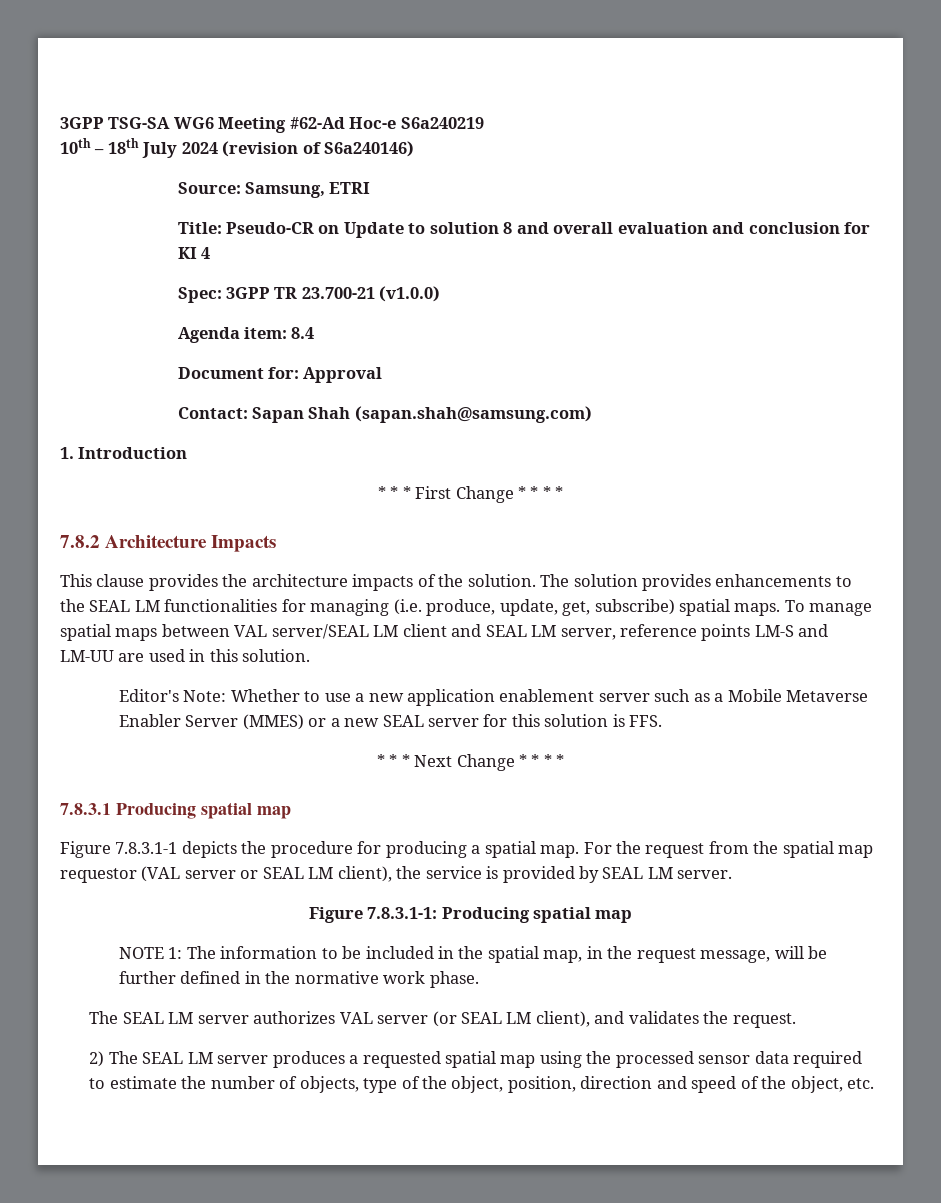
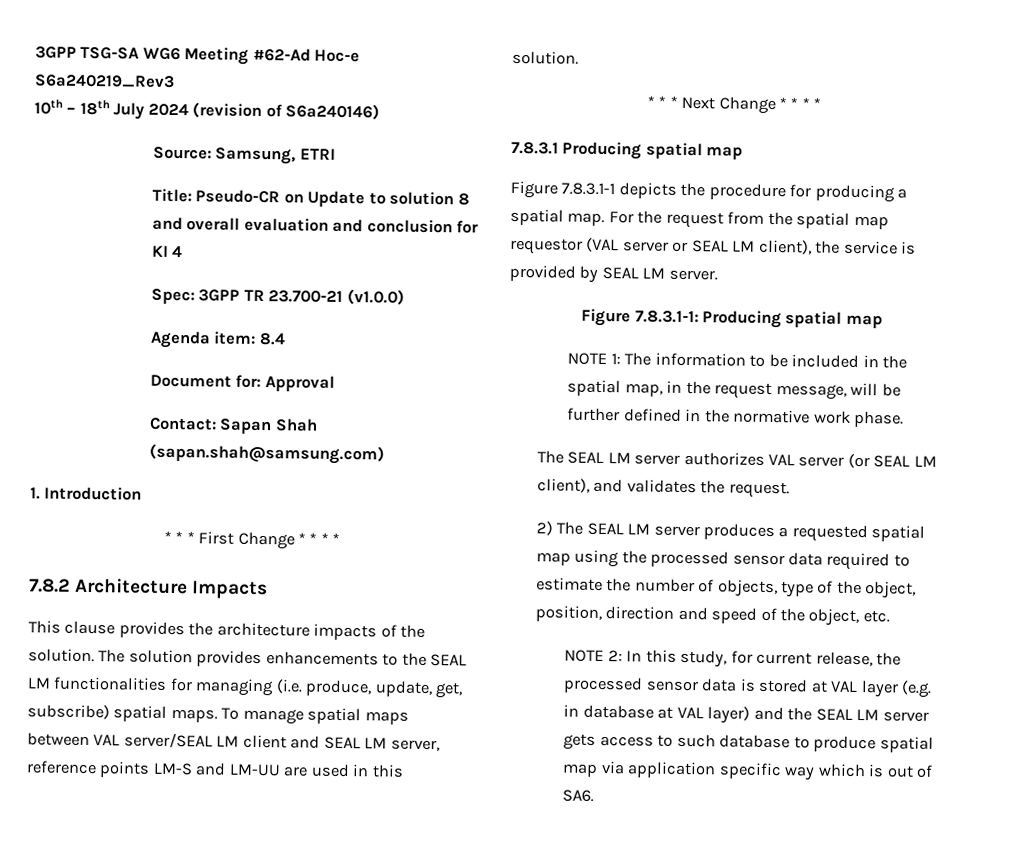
- 3GPP TSG-SA WG6 Meeting #62-Ad Hoc-e S6a240219
+ 3GPP TSG-SA WG6 Meeting #62-Ad Hoc-e S6a240219_Rev3
- Editor's Note: Whether to use a new application enablement server such as a Mobile Metaverse Enabler Server (MMES) or a new SEAL server for this solution is FFS.
+ NOTE 2: In this study, for current release, the processed sensor data is stored at VAL layer (e.g. in database at VAL layer) and the SEAL LM server gets access to such database to produce spatial map via application specific way which is out of SA6.

